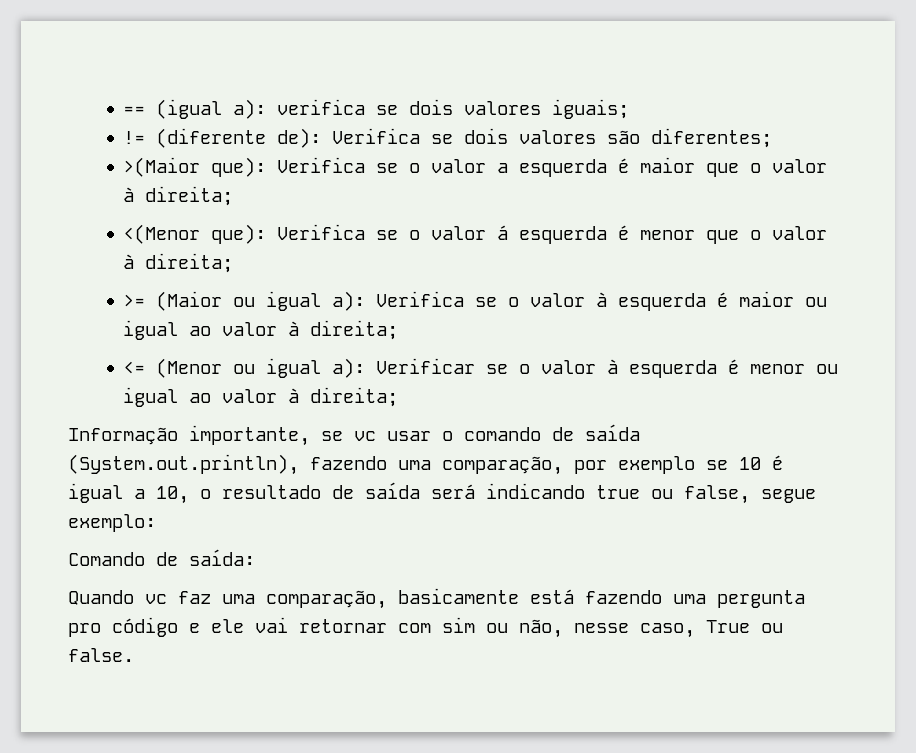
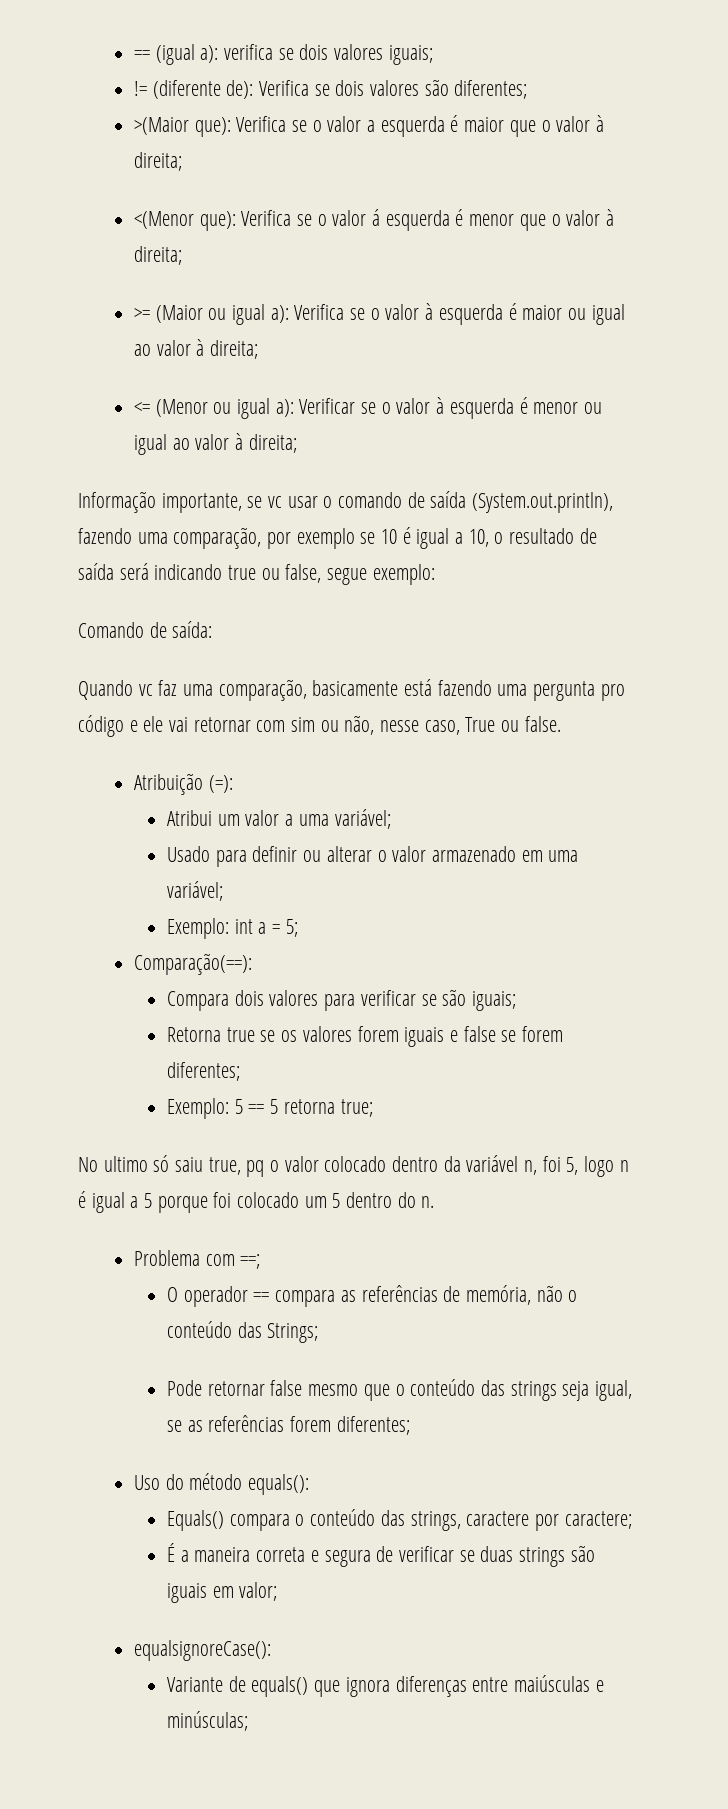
+ Atribuição (=):
+ Atribui um valor a uma variável;
+ Usado para definir ou alterar o valor armazenado em uma variável;
+ Exemplo: int a = 5;
+ Comparação(==):
+ Compara dois valores para verificar se são iguais;
+ Retorna true se os valores forem iguais e false se forem diferentes;
+ Exemplo: 5 == 5 retorna true;
+ No ultimo só saiu true, pq o valor colocado dentro da variável n, foi 5, logo n é igual a 5 porque foi colocado um 5 dentro do n.
+ Problema com ==;
+ O operador == compara as referências de memória, não o conteúdo das Strings;
+ Pode retornar false mesmo que o conteúdo das strings seja igual, se as referências forem diferentes;
+ Uso do método equals():
+ Equals() compara o conteúdo das strings, caractere por caractere;
+ É a maneira correta e segura de verificar se duas strings são iguais em valor;
+ equalsignoreCase():
+ Variante de equals() que ignora diferenças entre maiúsculas e minúsculas;

